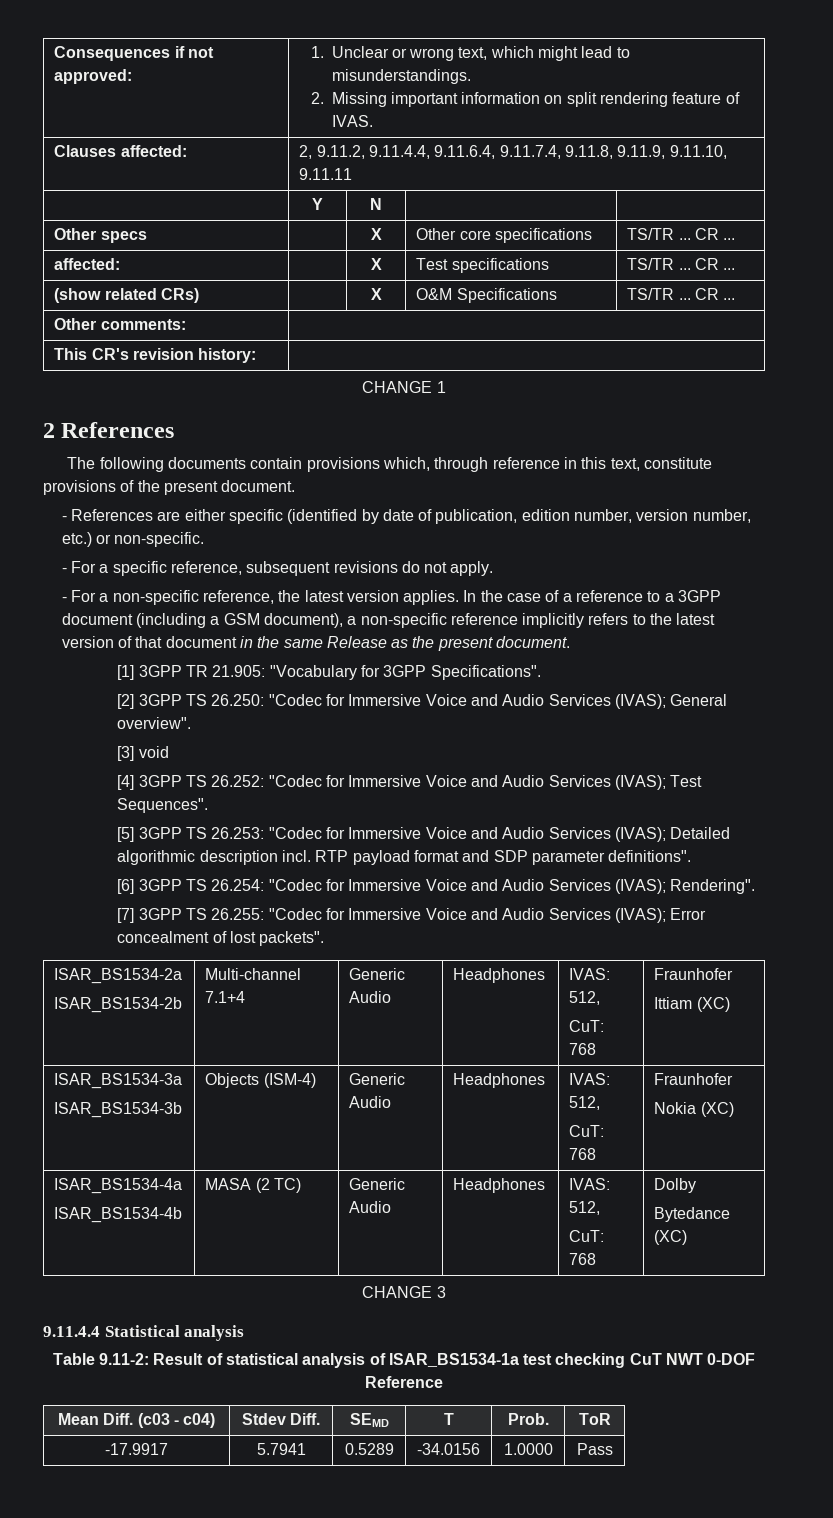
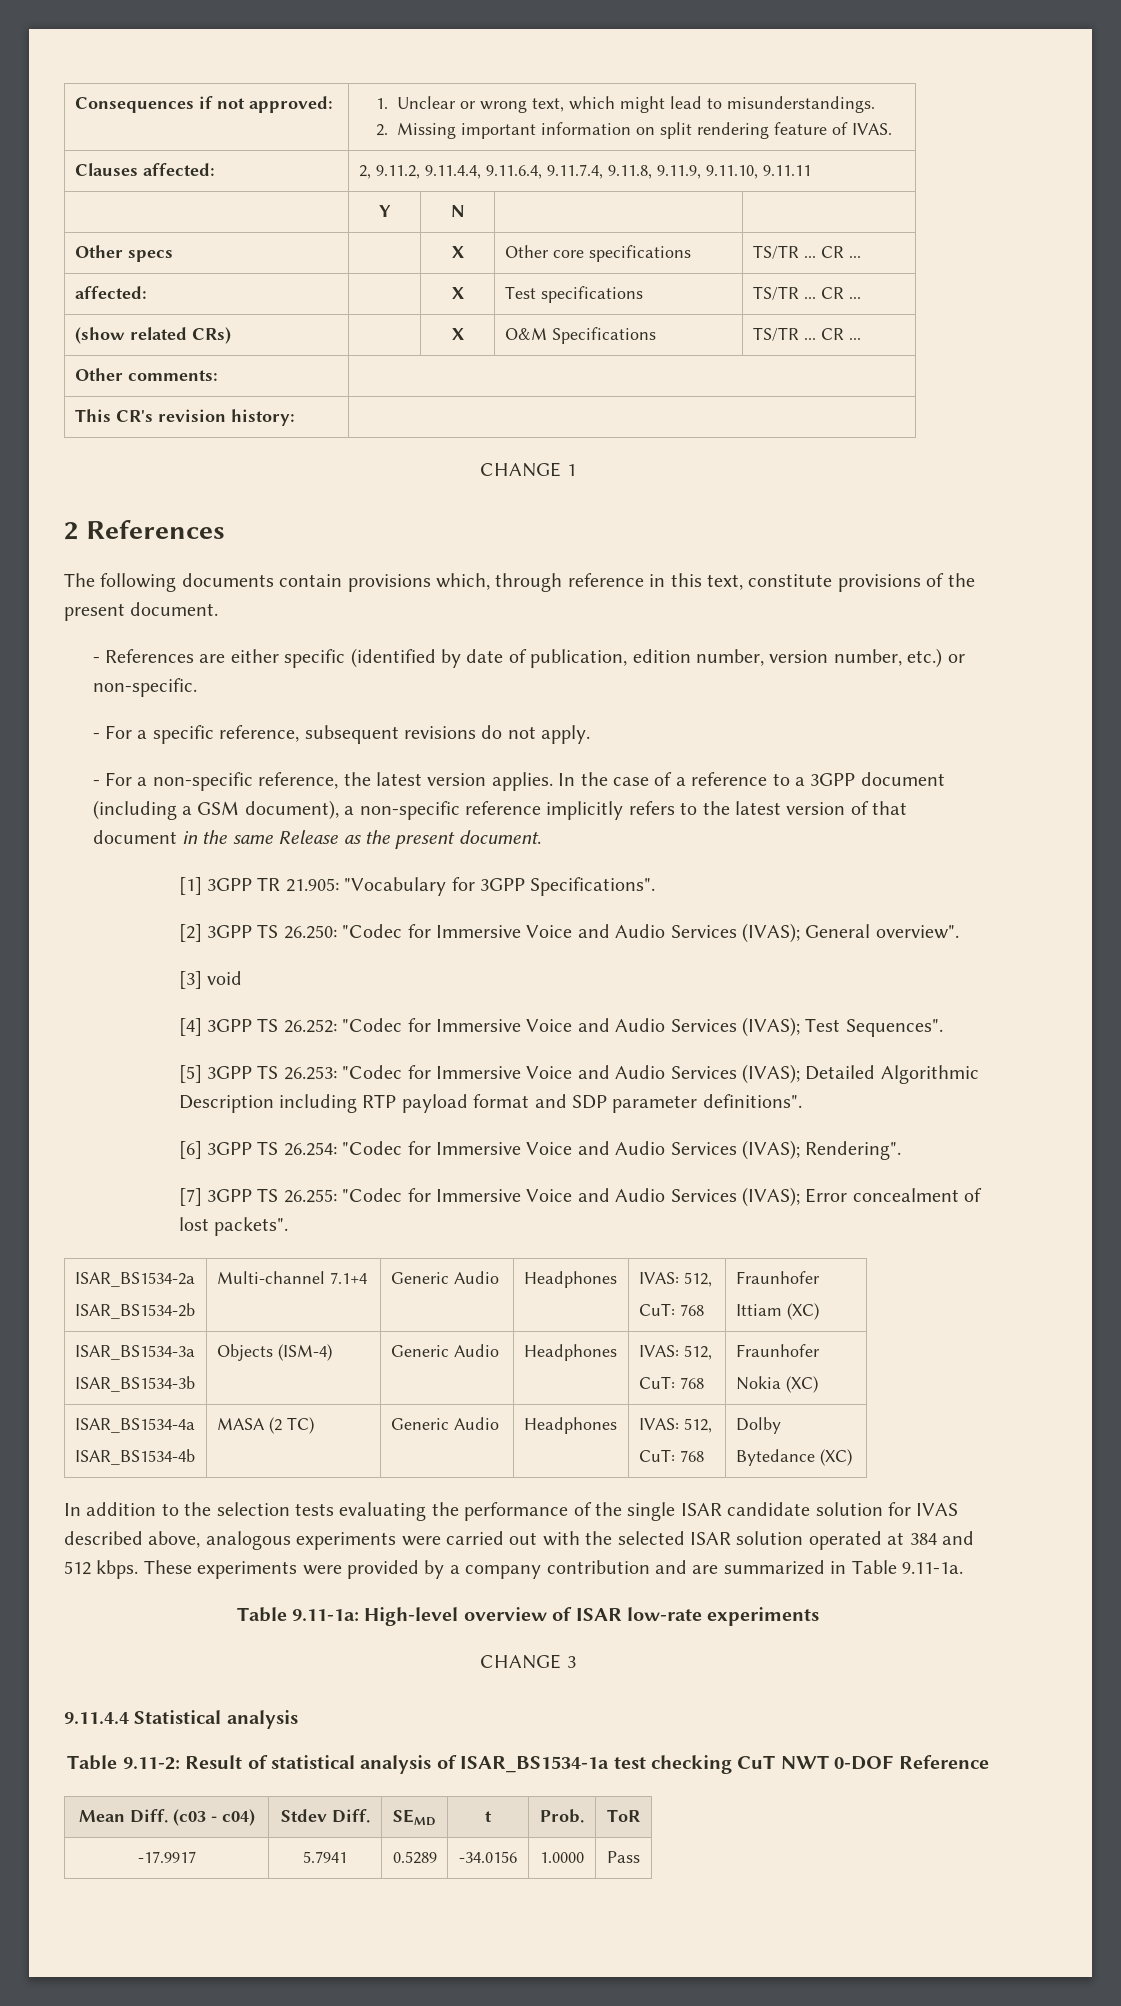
- [5] 3GPP TS 26.253: "Codec for Immersive Voice and Audio Services (IVAS); Detailed algorithmic description incl. RTP payload format and SDP parameter definitions".
+ [5] 3GPP TS 26.253: "Codec for Immersive Voice and Audio Services (IVAS); Detailed Algorithmic Description including RTP payload format and SDP parameter definitions".
+ In addition to the selection tests evaluating the performance of the single ISAR candidate solution for IVAS described above, analogous experiments were carried out with the selected ISAR solution operated at 384 and 512 kbps. These experiments were provided by a company contribution and are summarized in Table 9.11-1a.
+ Table 9.11-1a: High-level overview of ISAR low-rate experiments
- Mean Diff. (c03 - c04) | Stdev Diff. | SEMD | T | Prob. | ToR
+ Mean Diff. (c03 - c04) | Stdev Diff. | SEMD | t | Prob. | ToR

